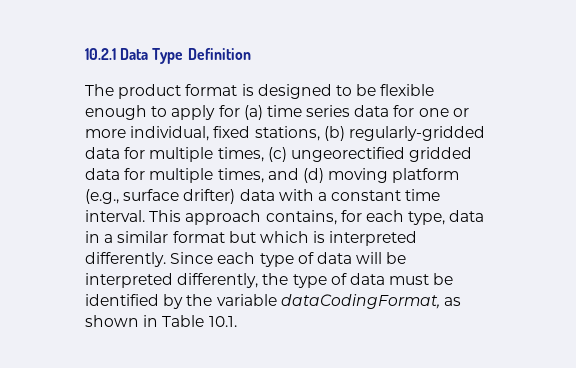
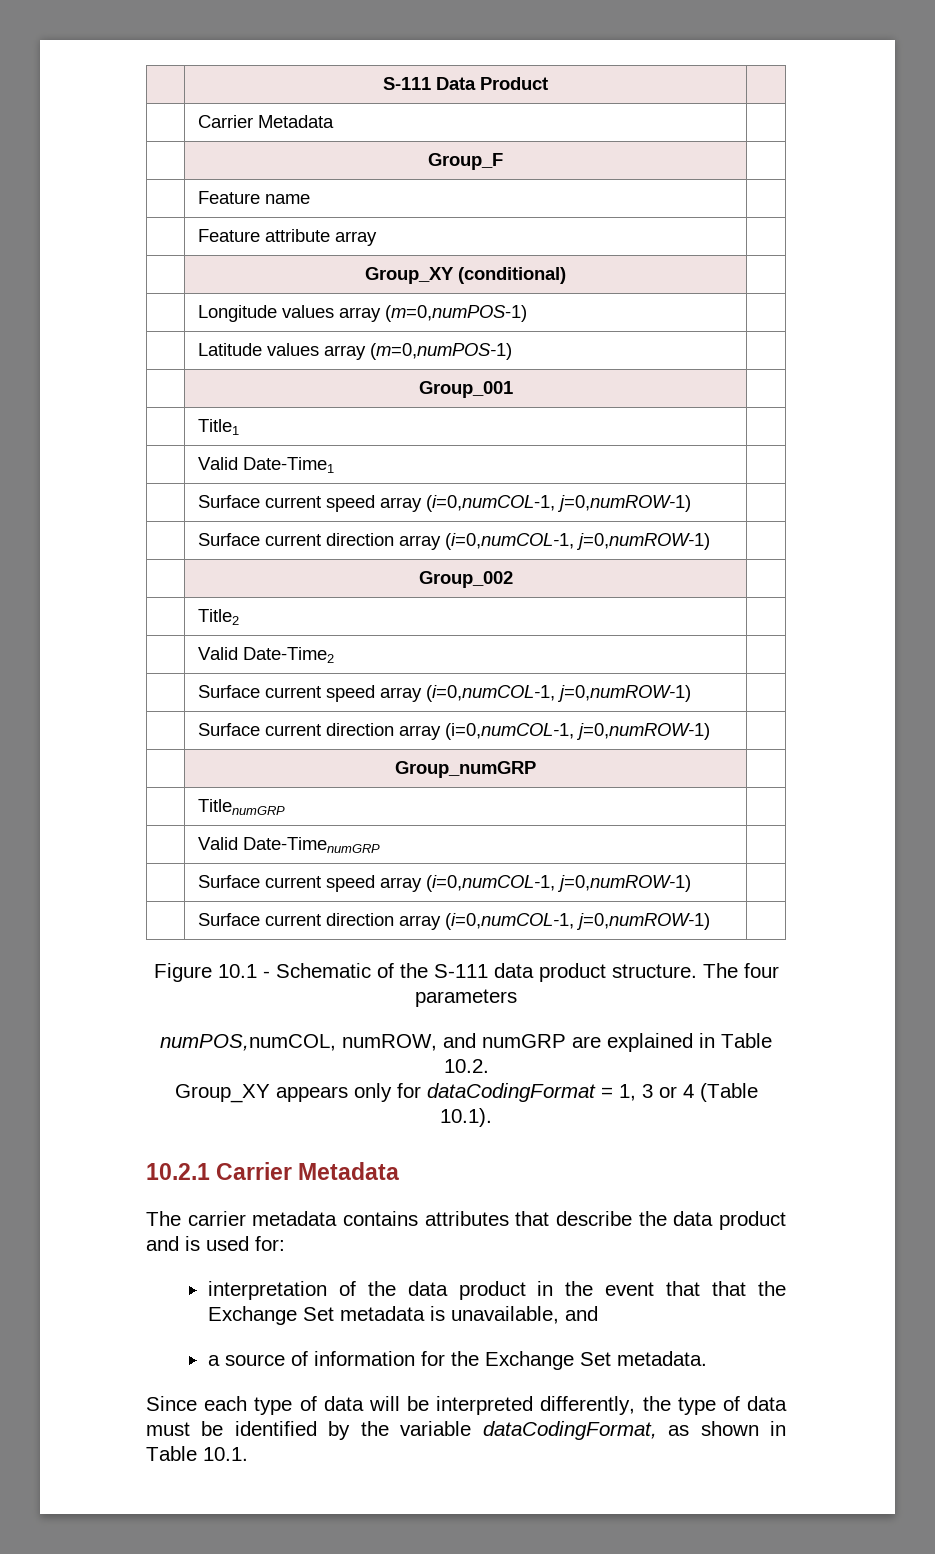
- 10.2.1 Data Type Definition
- The product format is designed to be flexible enough to apply for (a) time series data for one or more individual, fixed stations, (b) regularly-gridded data for multiple times, (c) ungeorectified gridded data for multiple times, and (d) moving platform (e.g., surface drifter) data with a constant time interval. This approach contains, for each type, data in a similar format but which is interpreted differently. Since each type of data will be interpreted differently, the type of data must be identified by the variable dataCodingFormat, as shown in Table 10.1.
+ | S-111 Data Product |
+ | Carrier Metadata |
+ | Group_F |
+ | Feature name |
+ | Feature attribute array |
+ | Group_XY (conditional) |
+ | Longitude values array (m=0,numPOS-1) |
+ | Latitude values array (m=0,numPOS-1) |
+ | Group_001 |
+ | Title1 |
+ | Valid Date-Time1 |
+ | Surface current speed array (i=0,numCOL-1, j=0,numROW-1) |
+ | Surface current direction array (i=0,numCOL-1, j=0,numROW-1) |
+ | Group_002 |
+ | Title2 |
+ | Valid Date-Time2 |
+ | Surface current speed array (i=0,numCOL-1, j=0,numROW-1) |
+ | Surface current direction array (i=0,numCOL-1, j=0,numROW-1) |
+ | Group_numGRP |
+ | TitlenumGRP |
+ | Valid Date-TimenumGRP |
+ | Surface current speed array (i=0,numCOL-1, j=0,numROW-1) |
+ | Surface current direction array (i=0,numCOL-1, j=0,numROW-1) |
+ Figure 10.1 - Schematic of the S-111 data product structure. The four parameters
+ numPOS,numCOL, numROW, and numGRP are explained in Table 10.2.
+ Group_XY appears only for dataCodingFormat = 1, 3 or 4 (Table 10.1).
+ 10.2.1 Carrier Metadata
+ The carrier metadata contains attributes that describe the data product and is used for:
+ interpretation of the data product in the event that that the Exchange Set metadata is unavailable, and
+ a source of information for the Exchange Set metadata.
+ Since each type of data will be interpreted differently, the type of data must be identified by the variable dataCodingFormat, as shown in Table 10.1.

